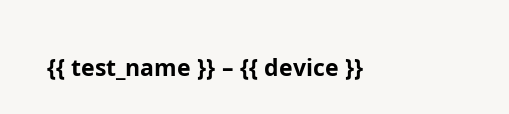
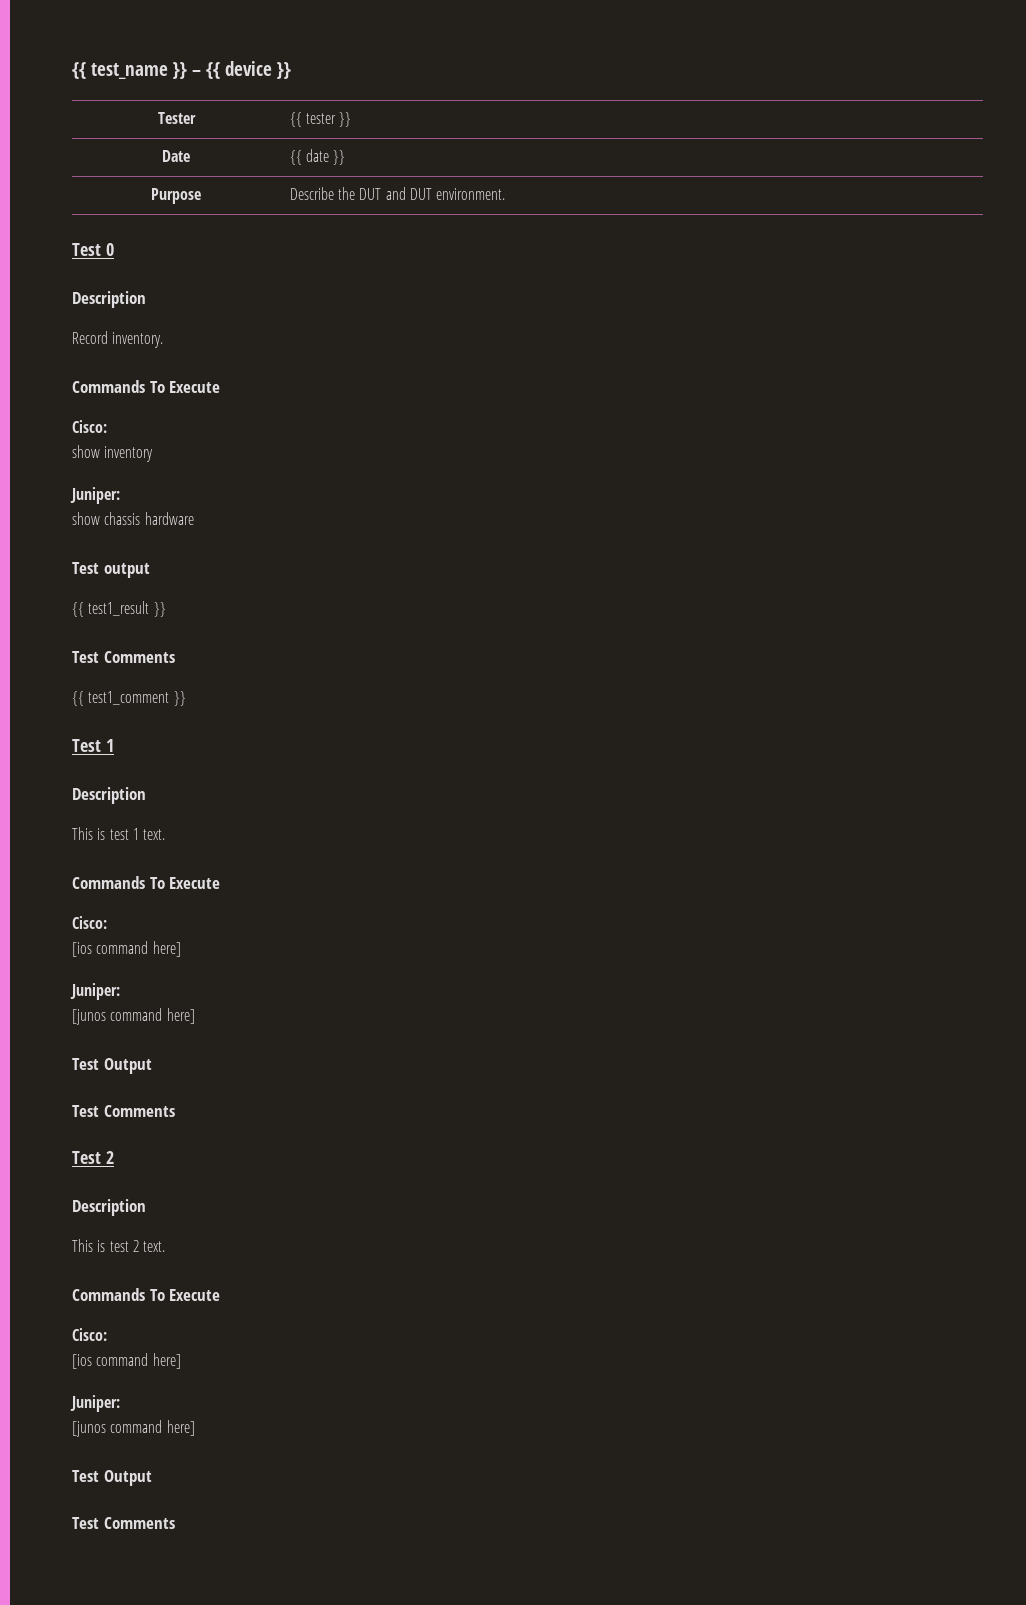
+ Tester | {{ tester }}
+ Date | {{ date }}
+ Purpose | Describe the DUT and DUT environment.
+ Test 0
+ Description
+ Record inventory.
+ Commands To Execute
+ Cisco:
+ show inventory
+ Juniper:
+ show chassis hardware
+ Test output
+ {{ test1_result }}
+ Test Comments
+ {{ test1_comment }}
+ Test 1
+ Description
+ This is test 1 text.
+ Commands To Execute
+ Cisco:
+ [ios command here]
+ Juniper:
+ [junos command here]
+ Test Output
+ Test Comments
+ Test 2
+ Description
+ This is test 2 text.
+ Commands To Execute
+ Cisco:
+ [ios command here]
+ Juniper:
+ [junos command here]
+ Test Output
+ Test Comments

